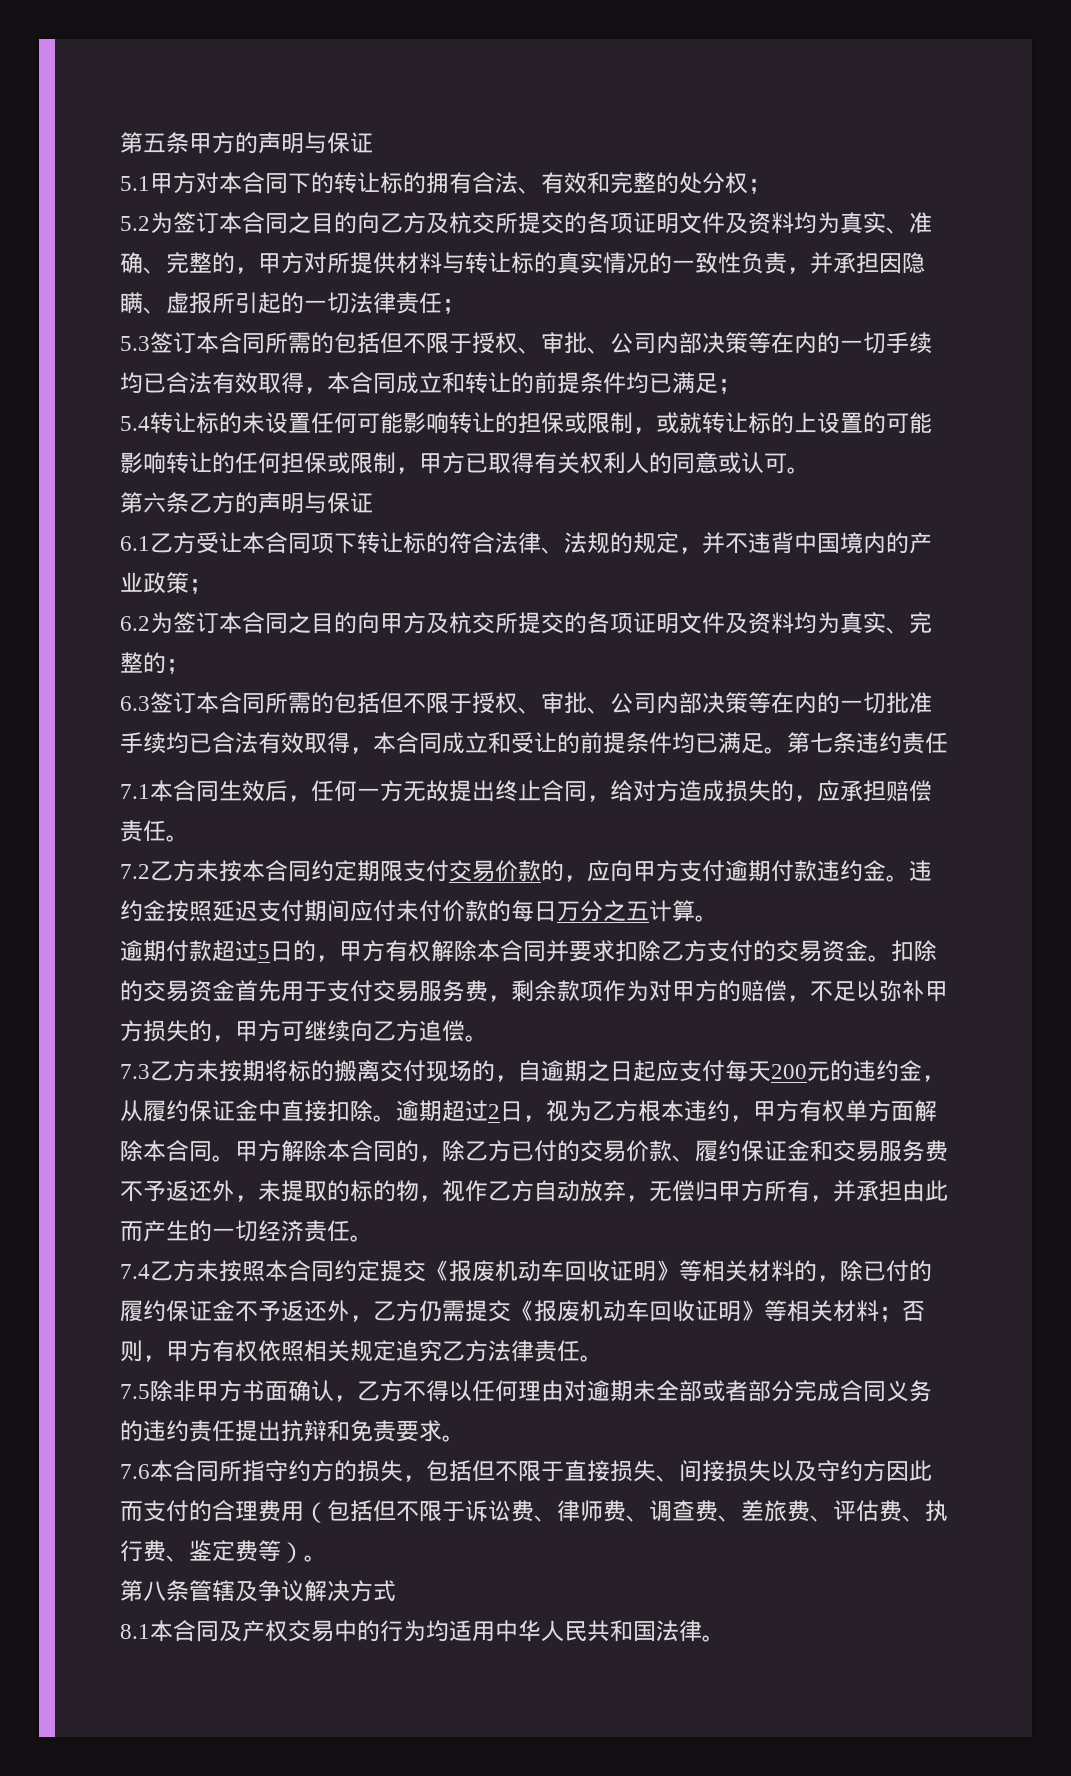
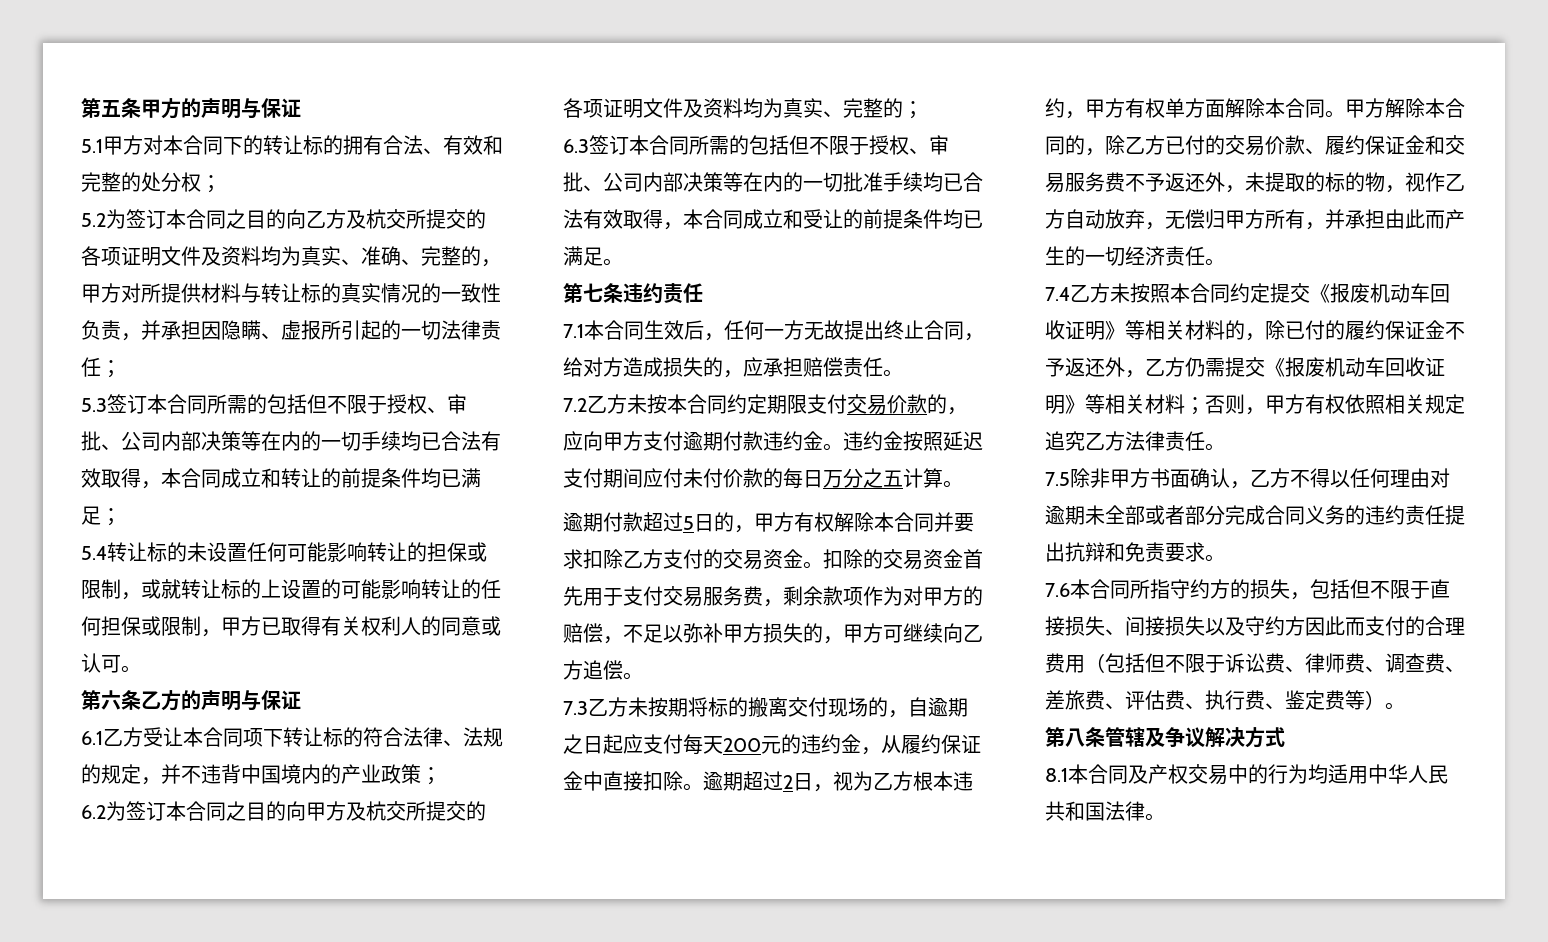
- 6.3签订本合同所需的包括但不限于授权、审批、公司内部决策等在内的一切批准手续均已合法有效取得，本合同成立和受让的前提条件均已满足。第七条违约责任
+ 6.3签订本合同所需的包括但不限于授权、审批、公司内部决策等在内的一切批准手续均已合法有效取得，本合同成立和受让的前提条件均已满足。
+ 第七条违约责任

